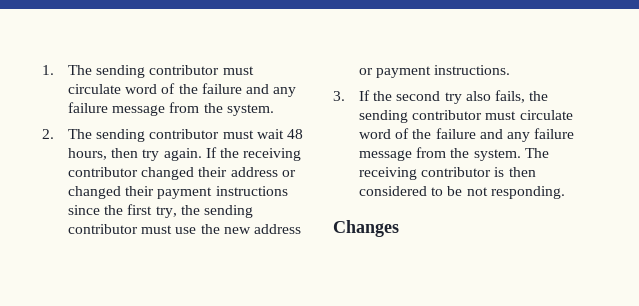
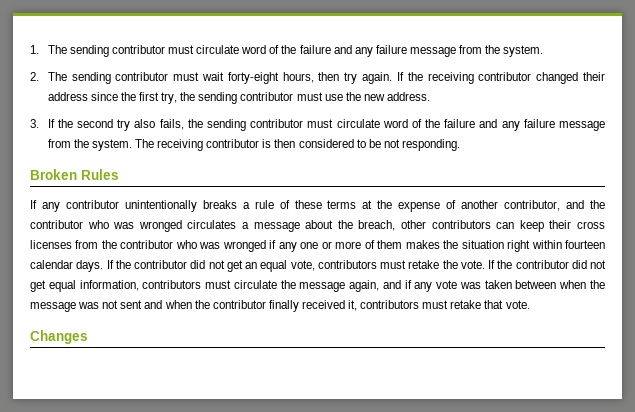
- 2. The sending contributor must wait 48 hours, then try again.
+ 2. The sending contributor must wait forty-eight hours, then try again.
- If the receiving contributor changed their address or changed their payment instructions since the first try, the sending contributor must use the new address or payment instructions.
+ If the receiving contributor changed their address since the first try, the sending contributor must use the new address.
+ Broken Rules
+ If any contributor unintentionally breaks a rule of these terms at the expense of another contributor, and the contributor who was wronged circulates a message about the breach, other contributors can keep their cross licenses from the contributor who was wronged if any one or more of them makes the situation right within fourteen calendar days. If the contributor did not get an equal vote, contributors must retake the vote. If the contributor did not get equal information, contributors must circulate the message again, and if any vote was taken between when the message was not sent and when the contributor finally received it, contributors must retake that vote.

